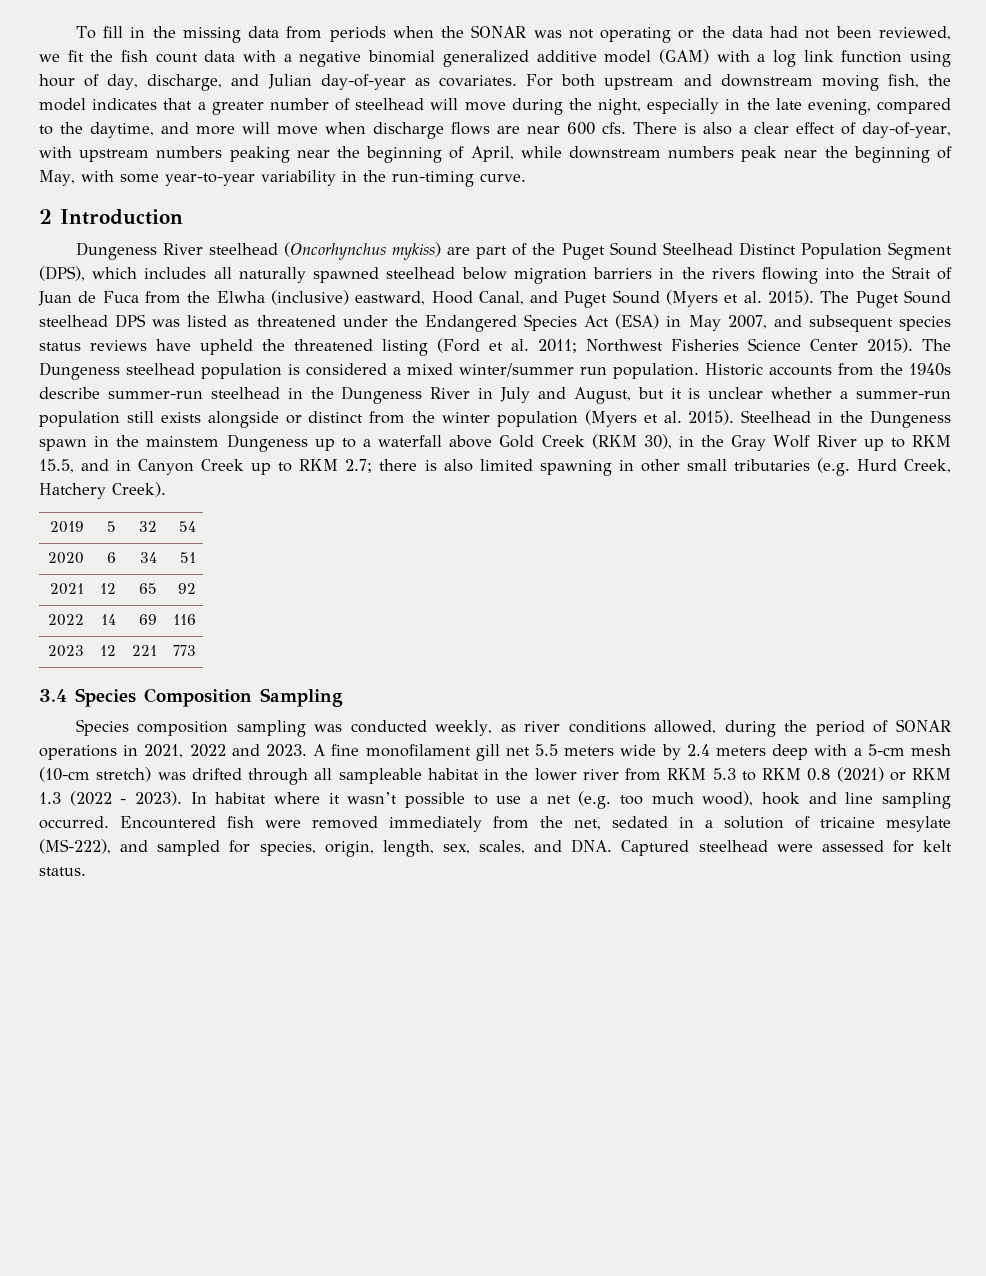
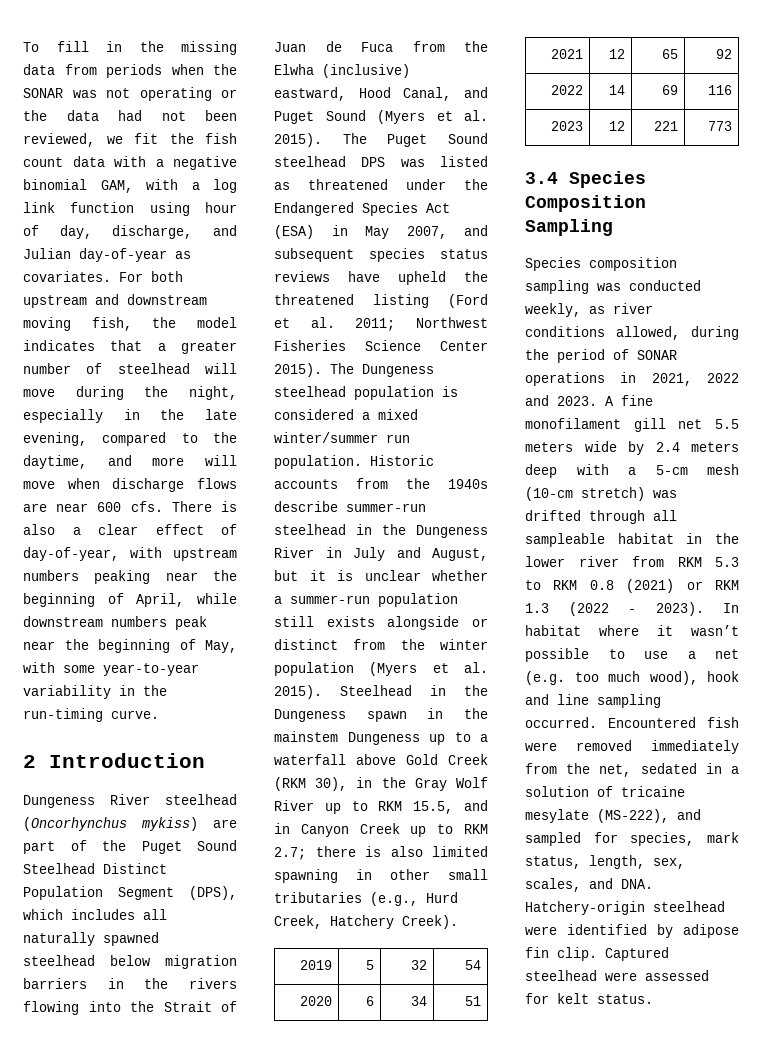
- To fill in the missing data from periods when the SONAR was not operating or the data had not been reviewed, we fit the fish count data with a negative binomial generalized additive model (GAM) with a log link function using hour of day, discharge, and Julian day-of-year as covariates.
+ To fill in the missing data from periods when the SONAR was not operating or the data had not been reviewed, we fit the fish count data with a negative binomial GAM, with a log link function using hour of day, discharge, and Julian day-of-year as covariates.
- Steelhead in the Dungeness spawn in the mainstem Dungeness up to a waterfall above Gold Creek (RKM 30), in the Gray Wolf River up to RKM 15.5, and in Canyon Creek up to RKM 2.7; there is also limited spawning in other small tributaries (e.g. Hurd Creek, Hatchery Creek).
+ Steelhead in the Dungeness spawn in the mainstem Dungeness up to a waterfall above Gold Creek (RKM 30), in the Gray Wolf River up to RKM 15.5, and in Canyon Creek up to RKM 2.7; there is also limited spawning in other small tributaries (e.g., Hurd Creek, Hatchery Creek).
- Encountered fish were removed immediately from the net, sedated in a solution of tricaine mesylate (MS-222), and sampled for species, origin, length, sex, scales, and DNA. Captured steelhead were assessed for kelt status.
+ Encountered fish were removed immediately from the net, sedated in a solution of tricaine mesylate (MS-222), and sampled for species, mark status, length, sex, scales, and DNA. Hatchery-origin steelhead were identified by adipose fin clip. Captured steelhead were assessed for kelt status.

